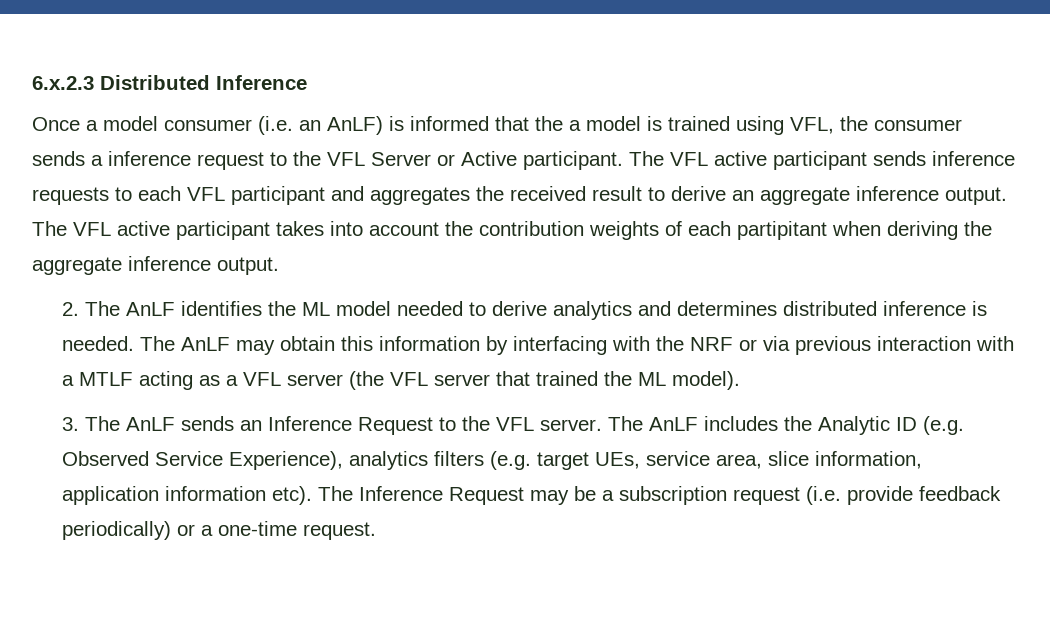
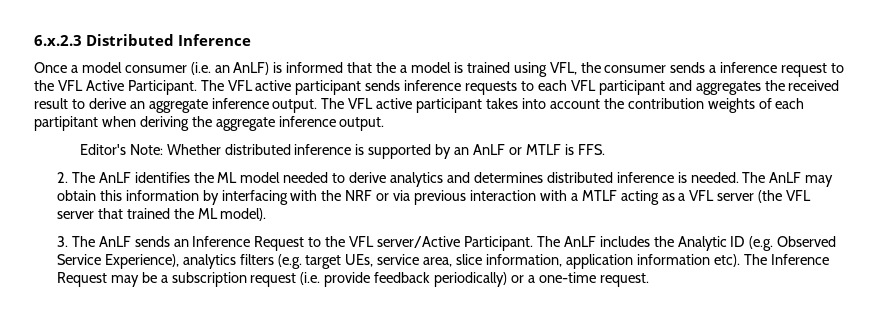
- Once a model consumer (i.e. an AnLF) is informed that the a model is trained using VFL, the consumer sends a inference request to the VFL Server or Active participant.
+ Once a model consumer (i.e. an AnLF) is informed that the a model is trained using VFL, the consumer sends a inference request to the VFL Active Participant.
+ Editor's Note: Whether distributed inference is supported by an AnLF or MTLF is FFS.
- 3. The AnLF sends an Inference Request to the VFL server.
+ 3. The AnLF sends an Inference Request to the VFL server/Active Participant.

